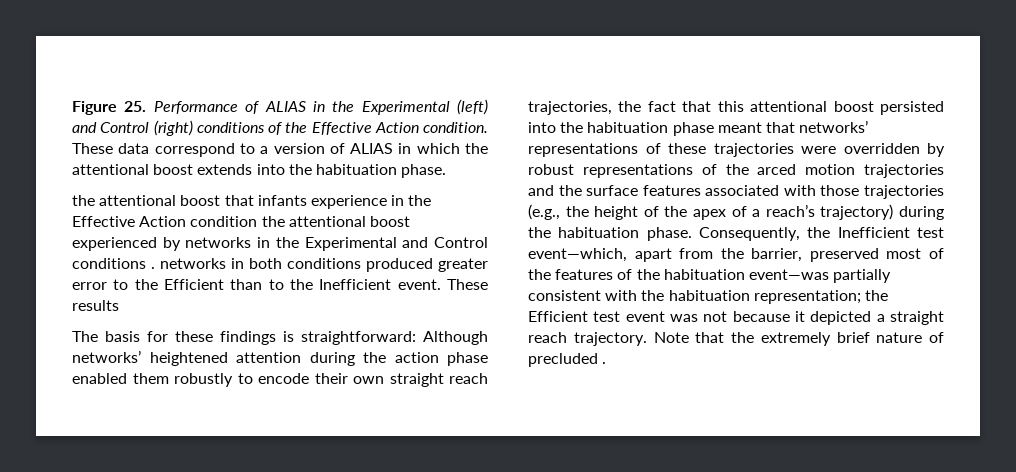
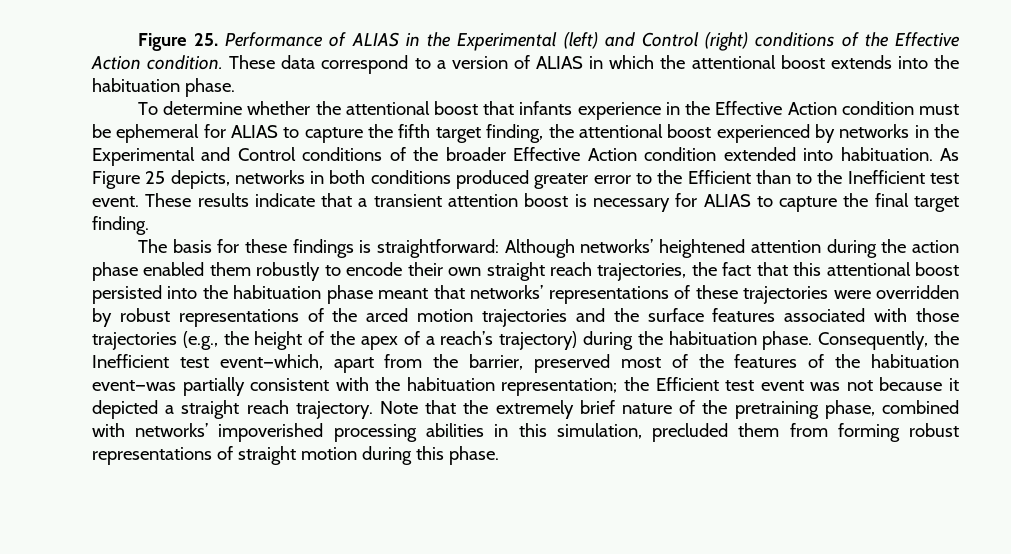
- the attentional boost that infants experience in the Effective Action condition the attentional boost experienced by networks in the Experimental and Control conditions . networks in both conditions produced greater error to the Efficient than to the Inefficient event.
+ To determine whether the attentional boost that infants experience in the Effective Action condition must be ephemeral for ALIAS to capture the fifth target finding, the attentional boost experienced by networks in the Experimental and Control conditions of the broader Effective Action condition extended into habituation. As Figure 25 depicts, networks in both conditions produced greater error to the Efficient than to the Inefficient test event.
- These results
+ These results indicate that a transient attention boost is necessary for ALIAS to capture the final target finding.
- Note that the extremely brief nature of precluded .
+ Note that the extremely brief nature of the pretraining phase, combined with networks’ impoverished processing abilities in this simulation, precluded them from forming robust representations of straight motion during this phase.

